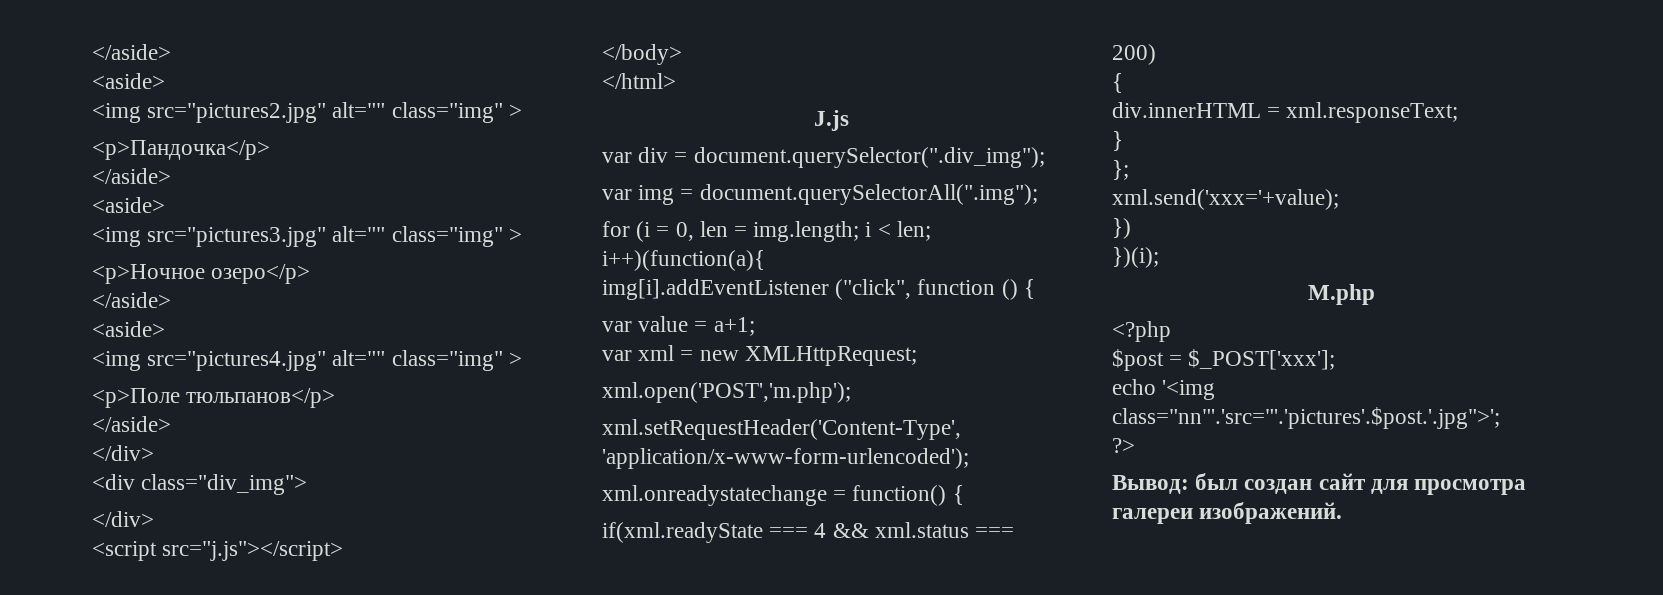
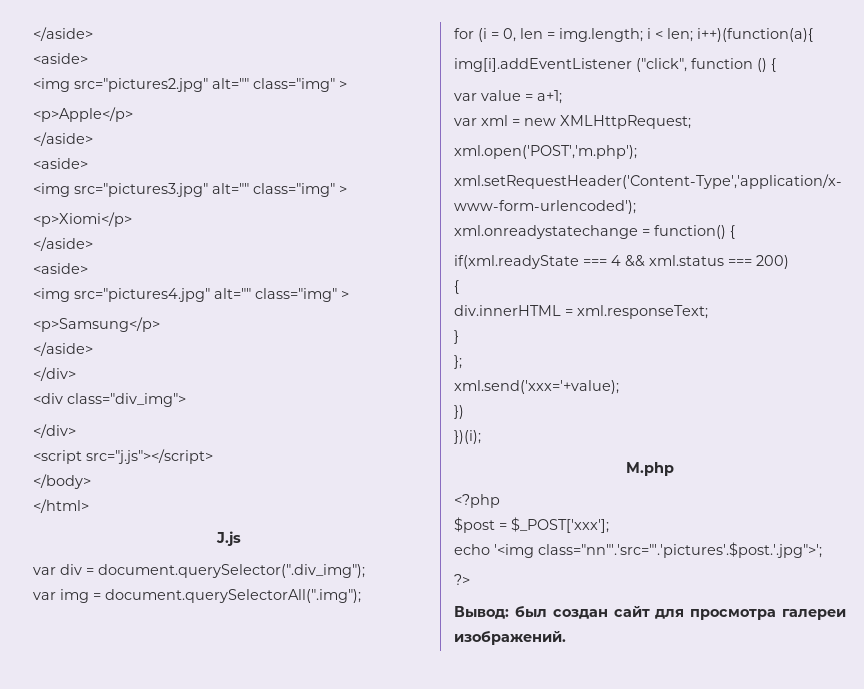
- <p>Пандочка</p>
+ <p>Apple</p>
- <p>Ночное озеро</p>
+ <p>Xiomi</p>
- <p>Поле тюльпанов</p>
+ <p>Samsung</p>

